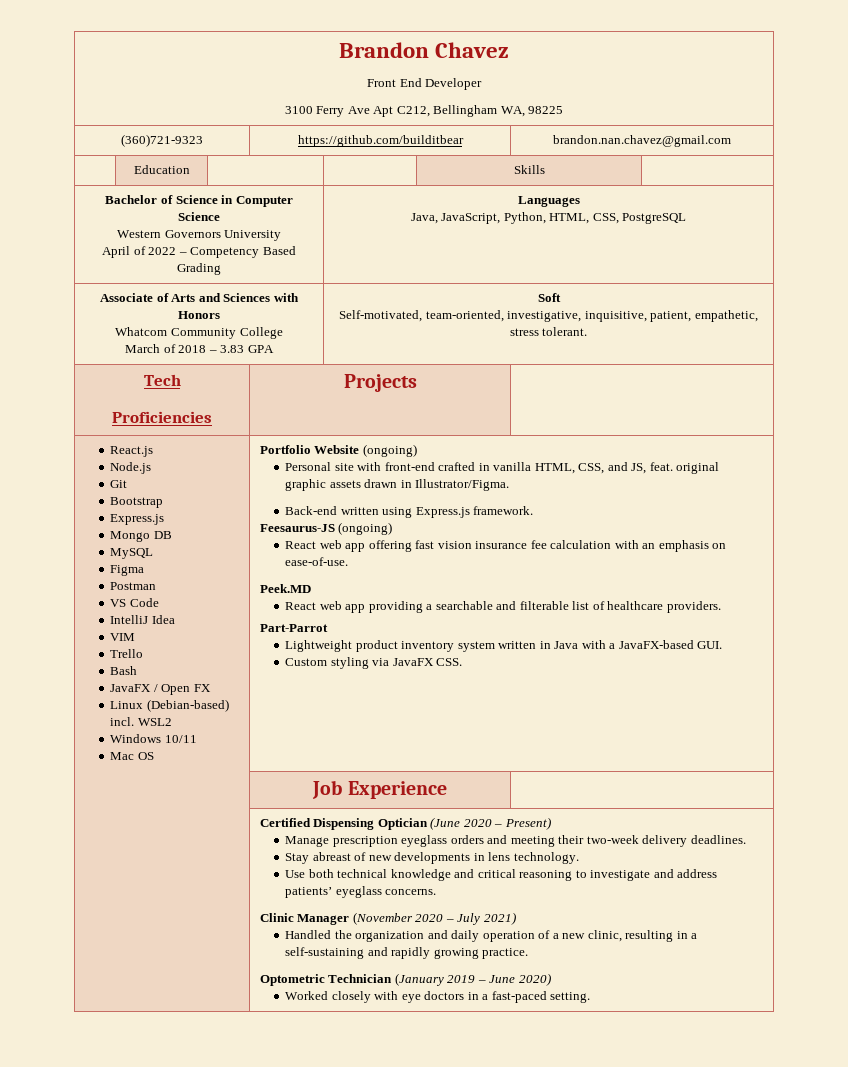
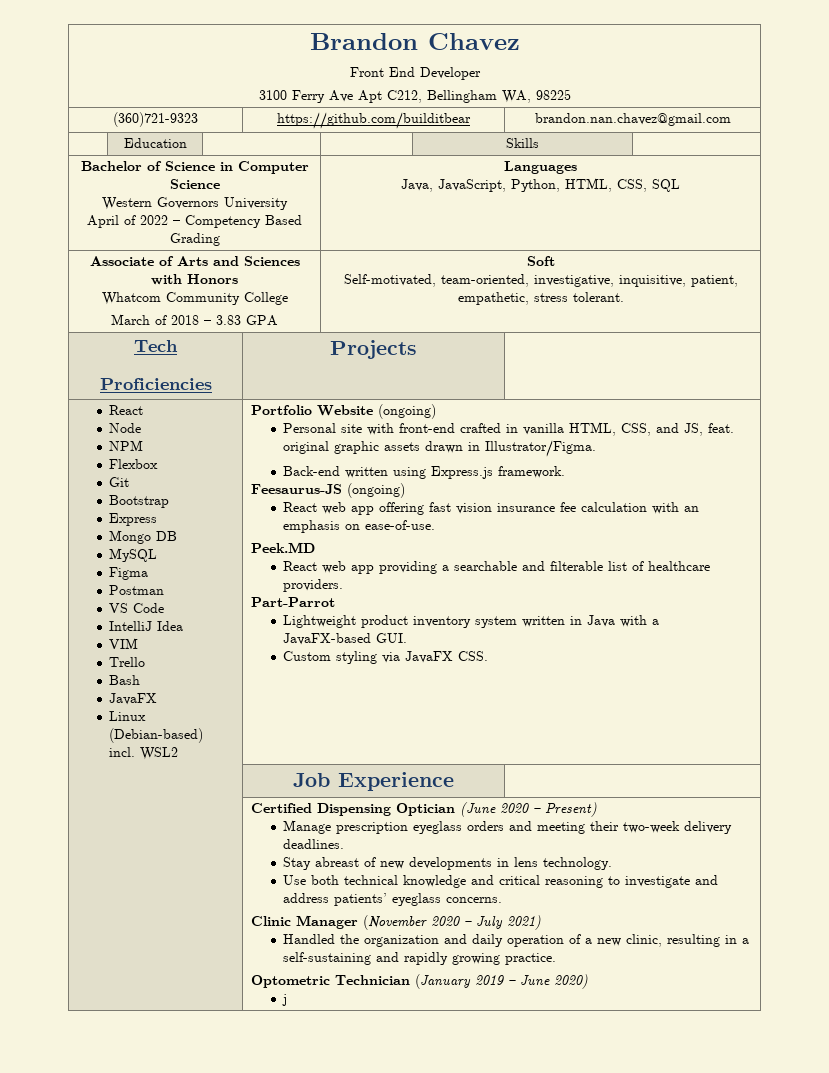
  Bachelor of Science in Computer Science
  Western Governors University
  April of 2022 – Competency Based Grading | Languages
- Java, JavaScript, Python, HTML, CSS, PostgreSQL
+ Java, JavaScript, Python, HTML, CSS, SQL
  Tech
  Proficiencies | Projects |
- React.js
- Node.js
+ React
+ Node
+ NPM
+ Flexbox
  Bootstrap
- Express.js
+ Express
  Bash
- JavaFX / Open FX
+ JavaFX
- Windows 10/11
- Mac OS
- Worked closely with eye doctors in a fast-paced setting.
+ j

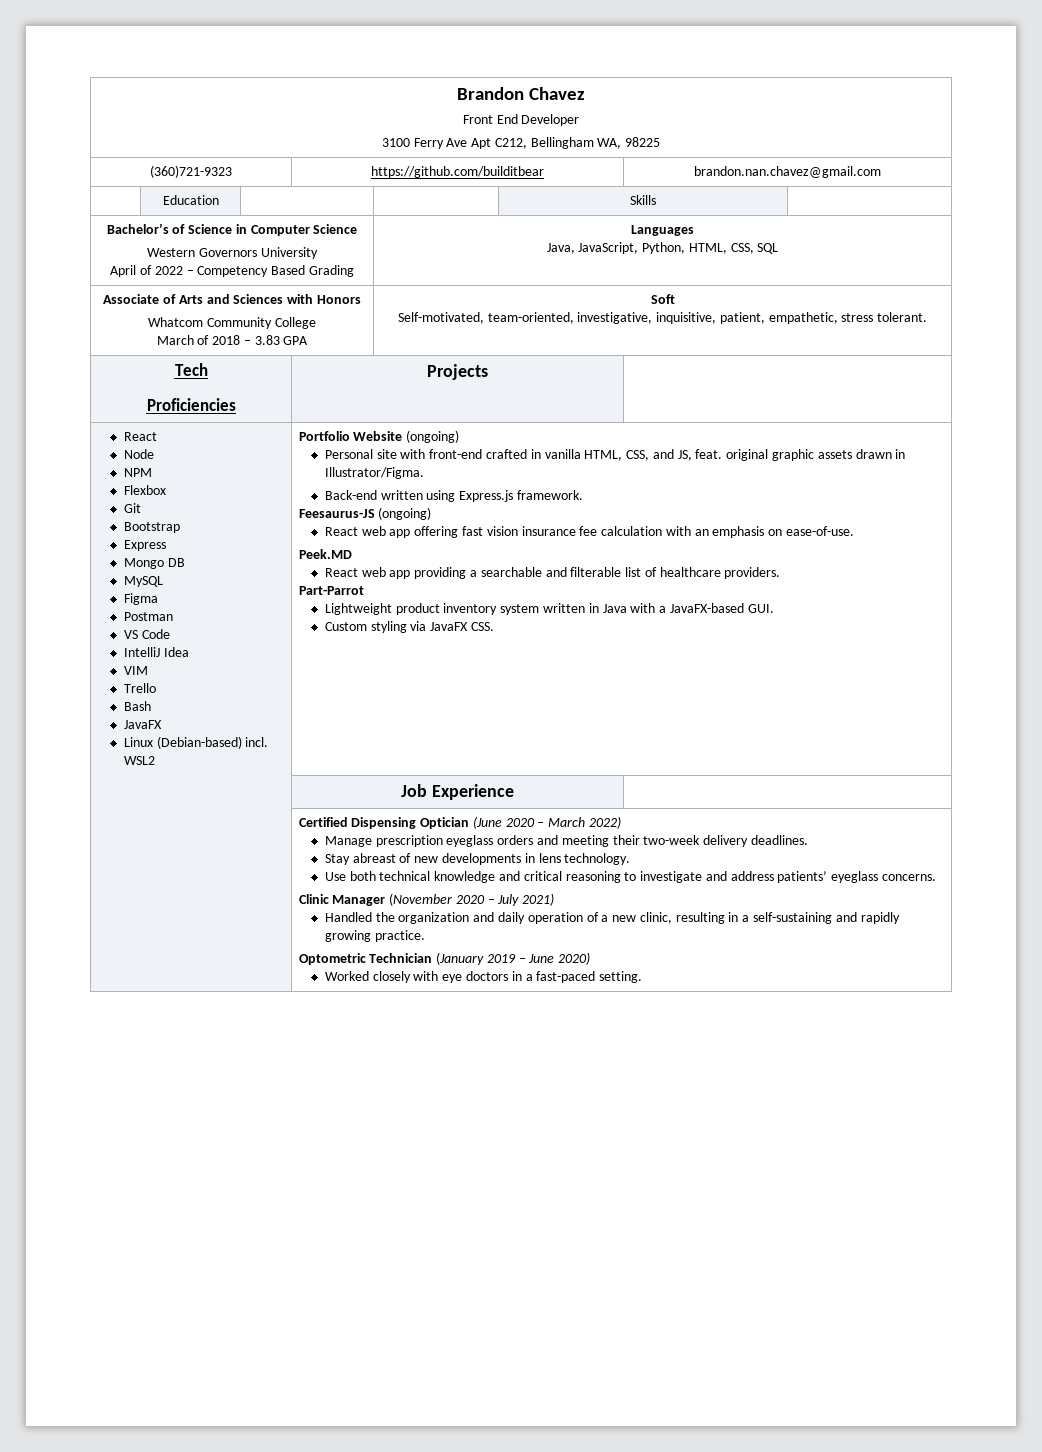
- Bachelor of Science in Computer Science
+ Bachelor’s of Science in Computer Science
- Certified Dispensing Optician (June 2020 – Present)
+ Certified Dispensing Optician (June 2020 – March 2022)
- j
+ Worked closely with eye doctors in a fast-paced setting.

